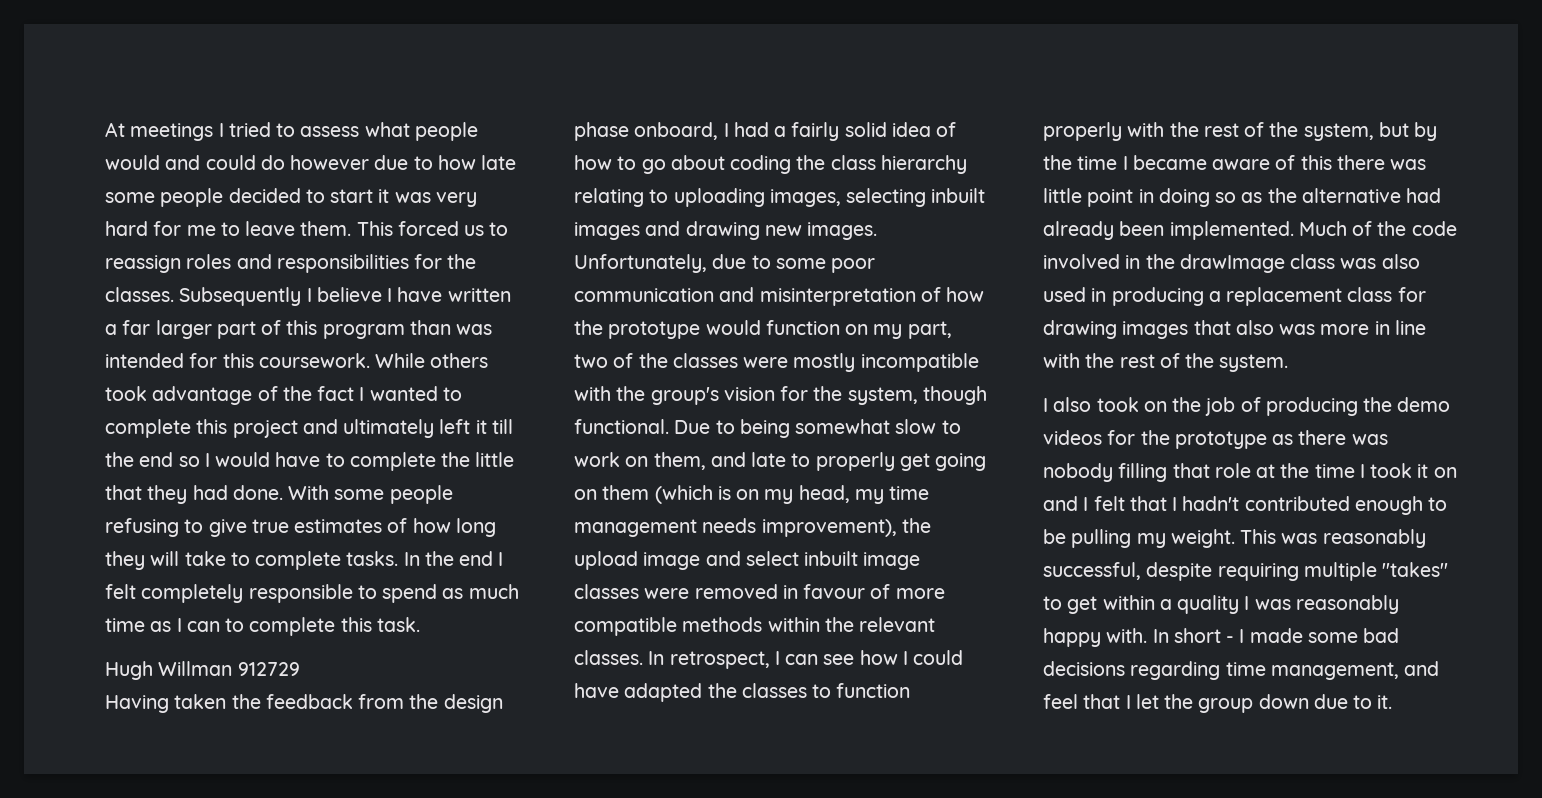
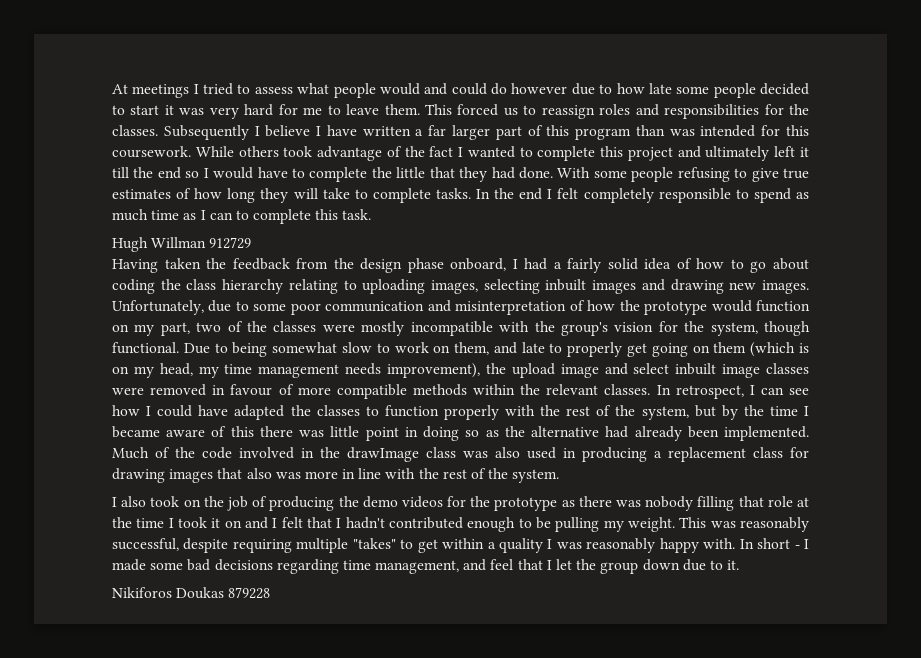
+ Nikiforos Doukas 879228

